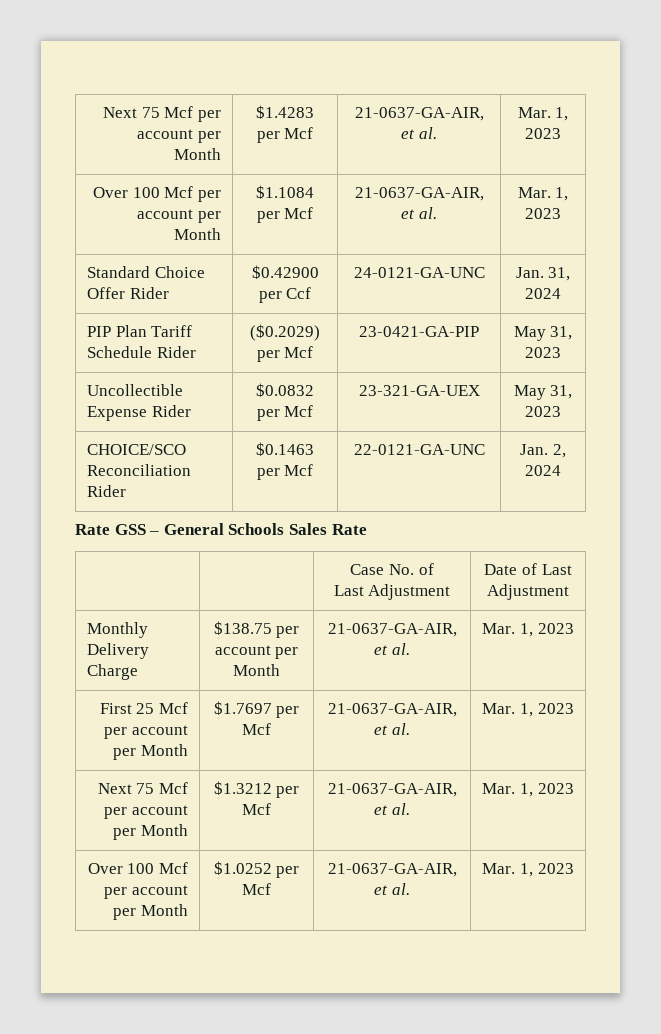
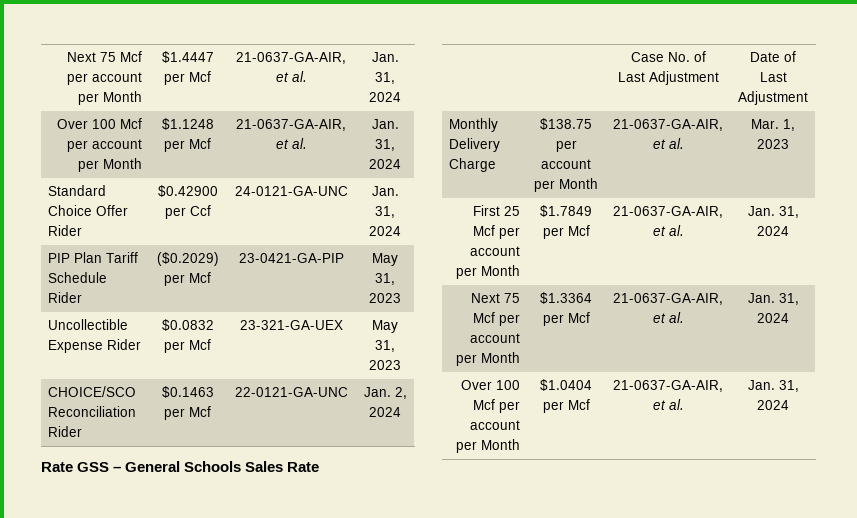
- Next 75 Mcf per account per Month | $1.4283 per Mcf | 21-0637-GA-AIR, et al. | Mar. 1, 2023
- Over 100 Mcf per account per Month | $1.1084 per Mcf | 21-0637-GA-AIR, et al. | Mar. 1, 2023
+ Next 75 Mcf per account per Month | $1.4447 per Mcf | 21-0637-GA-AIR, et al. | Jan. 31, 2024
+ Over 100 Mcf per account per Month | $1.1248 per Mcf | 21-0637-GA-AIR, et al. | Jan. 31, 2024
- First 25 Mcf per account per Month | $1.7697 per Mcf | 21-0637-GA-AIR, et al. | Mar. 1, 2023
- Next 75 Mcf per account per Month | $1.3212 per Mcf | 21-0637-GA-AIR, et al. | Mar. 1, 2023
- Over 100 Mcf per account per Month | $1.0252 per Mcf | 21-0637-GA-AIR, et al. | Mar. 1, 2023
+ First 25 Mcf per account per Month | $1.7849 per Mcf | 21-0637-GA-AIR, et al. | Jan. 31, 2024
+ Next 75 Mcf per account per Month | $1.3364 per Mcf | 21-0637-GA-AIR, et al. | Jan. 31, 2024
+ Over 100 Mcf per account per Month | $1.0404 per Mcf | 21-0637-GA-AIR, et al. | Jan. 31, 2024

